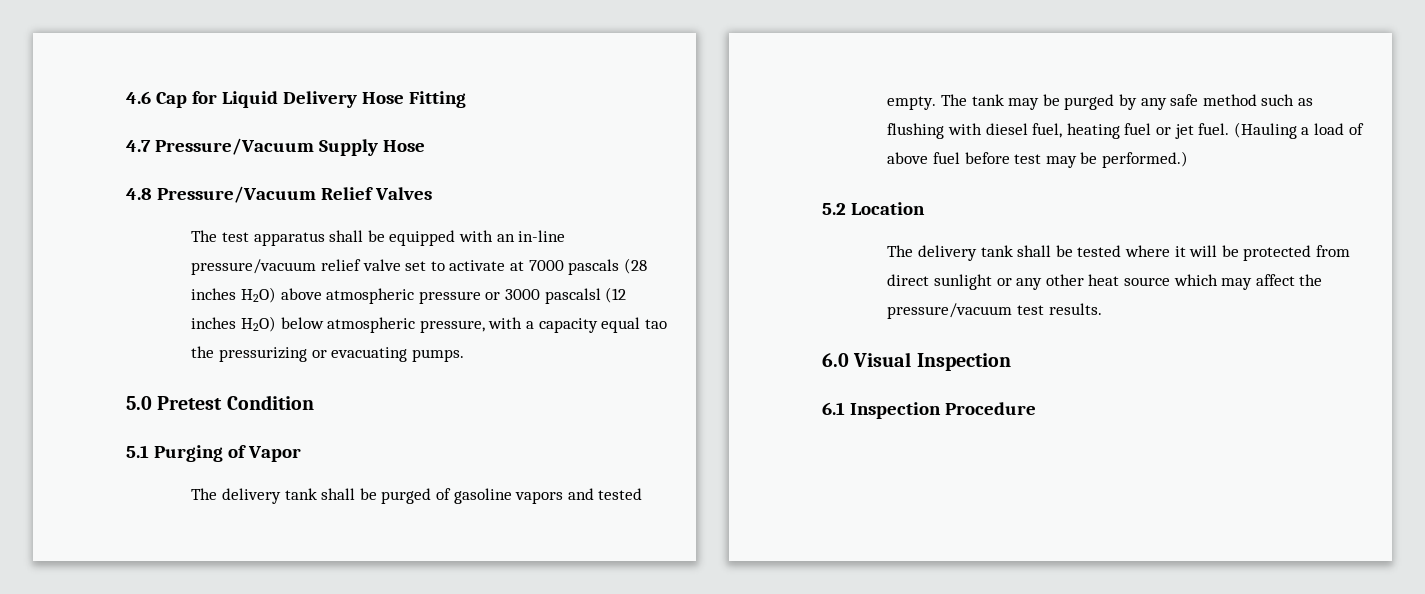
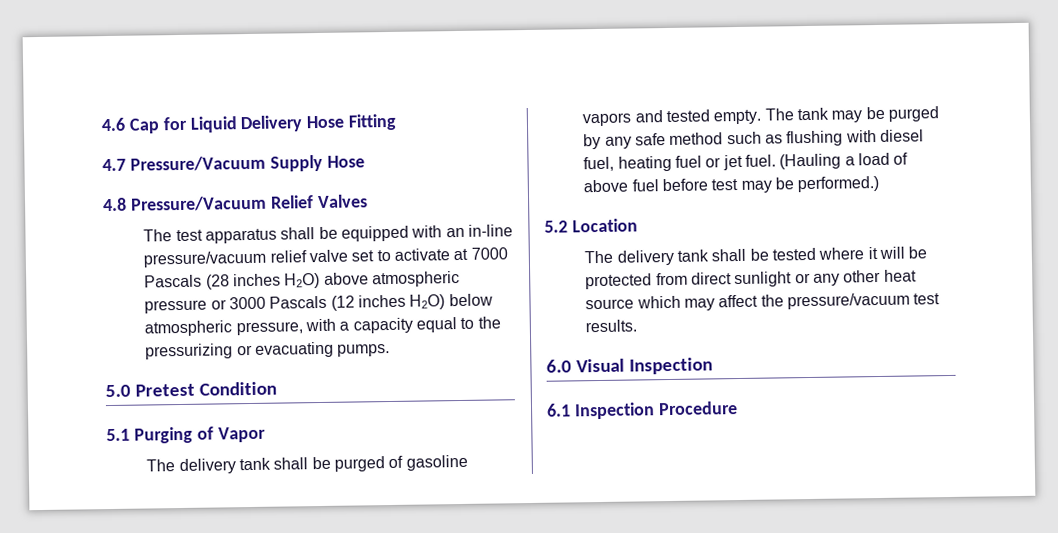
- The test apparatus shall be equipped with an in-line pressure/vacuum relief valve set to activate at 7000 pascals (28 inches H2O) above atmospheric pressure or 3000 pascalsl (12 inches H2O) below atmospheric pressure, with a capacity equal tao the pressurizing or evacuating pumps.
+ The test apparatus shall be equipped with an in-line pressure/vacuum relief valve set to activate at 7000 Pascals (28 inches H2O) above atmospheric pressure or 3000 Pascals (12 inches H2O) below atmospheric pressure, with a capacity equal to the pressurizing or evacuating pumps.

